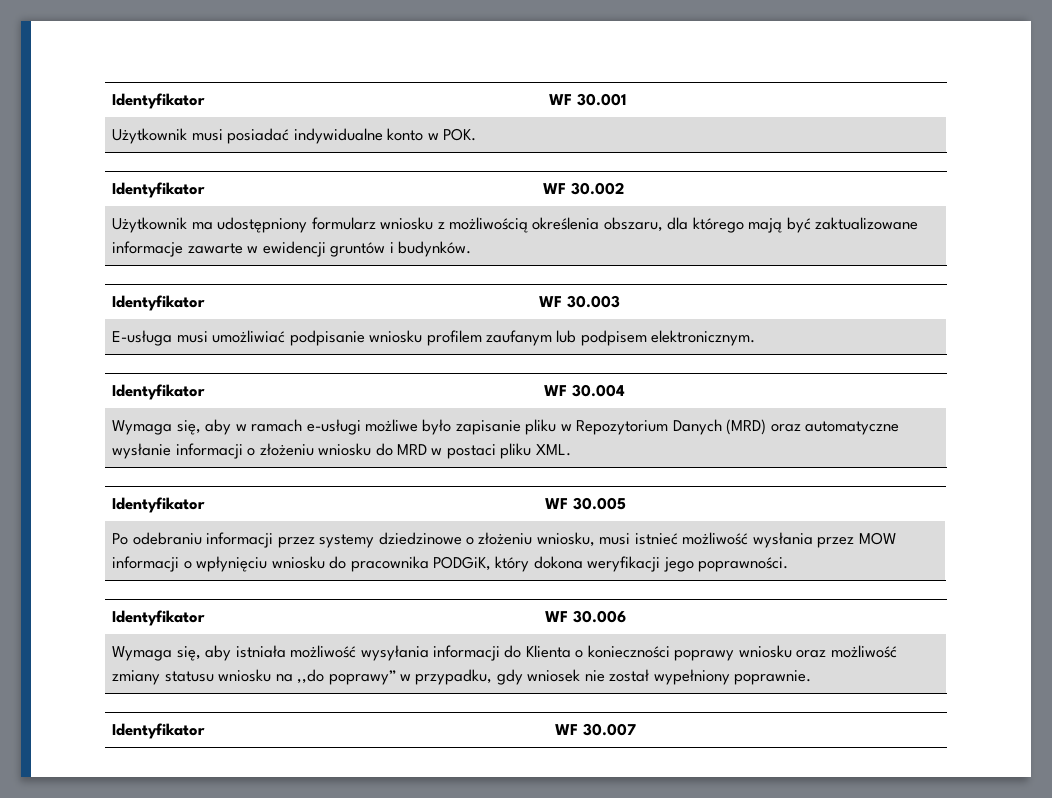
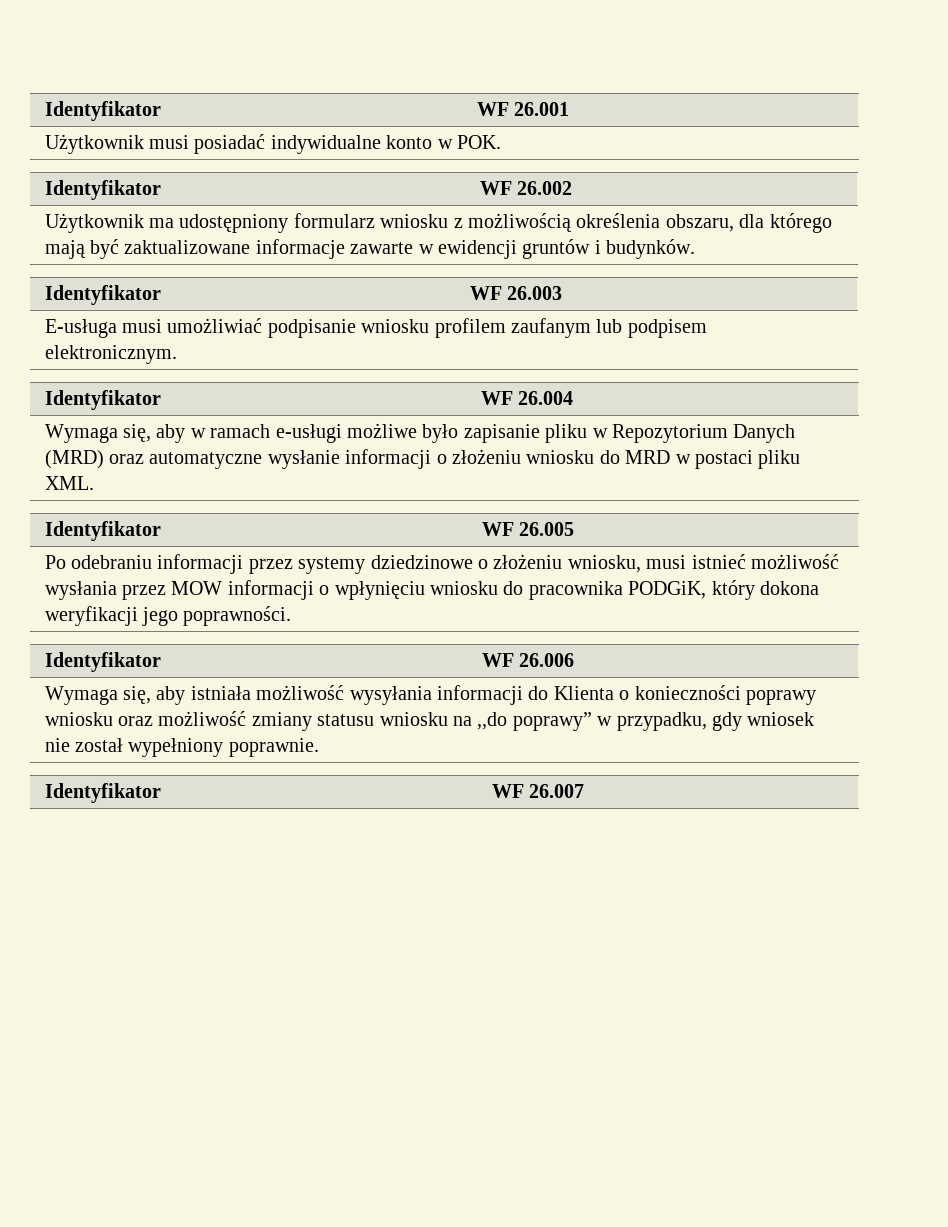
- Identyfikator | WF 30.001
+ Identyfikator | WF 26.001
- Identyfikator | WF 30.002
+ Identyfikator | WF 26.002
- Identyfikator | WF 30.003
+ Identyfikator | WF 26.003
- Identyfikator | WF 30.004
+ Identyfikator | WF 26.004
- Identyfikator | WF 30.005
+ Identyfikator | WF 26.005
- Identyfikator | WF 30.006
+ Identyfikator | WF 26.006
- Identyfikator | WF 30.007
+ Identyfikator | WF 26.007

